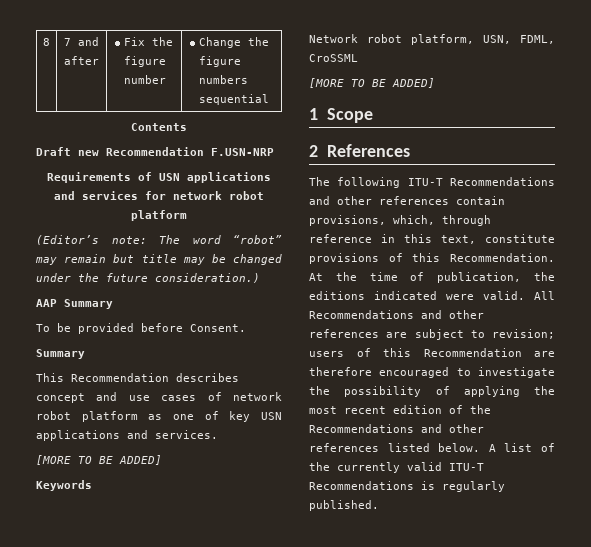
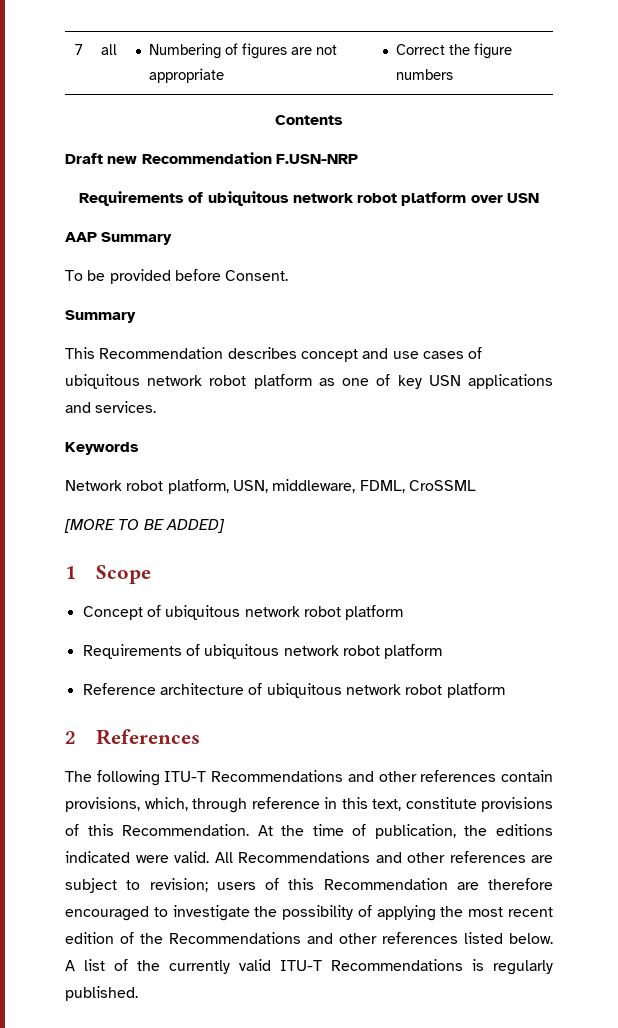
- 8 | 7 and after | Fix the figure number | Change the figure numbers sequential
+ 7 | all | Numbering of figures are not appropriate | Correct the figure numbers
- Requirements of USN applications and services for network robot platform
- (Editor’s note: The word “robot” may remain but title may be changed under the future consideration.)
+ Requirements of ubiquitous network robot platform over USN
- This Recommendation describes concept and use cases of network robot platform as one of key USN applications and services.
- [MORE TO BE ADDED]
+ This Recommendation describes concept and use cases of ubiquitous network robot platform as one of key USN applications and services.
- Network robot platform, USN, FDML, CroSSML
+ Network robot platform, USN, middleware, FDML, CroSSML
+ Concept of ubiquitous network robot platform
+ Requirements of ubiquitous network robot platform
+ Reference architecture of ubiquitous network robot platform

